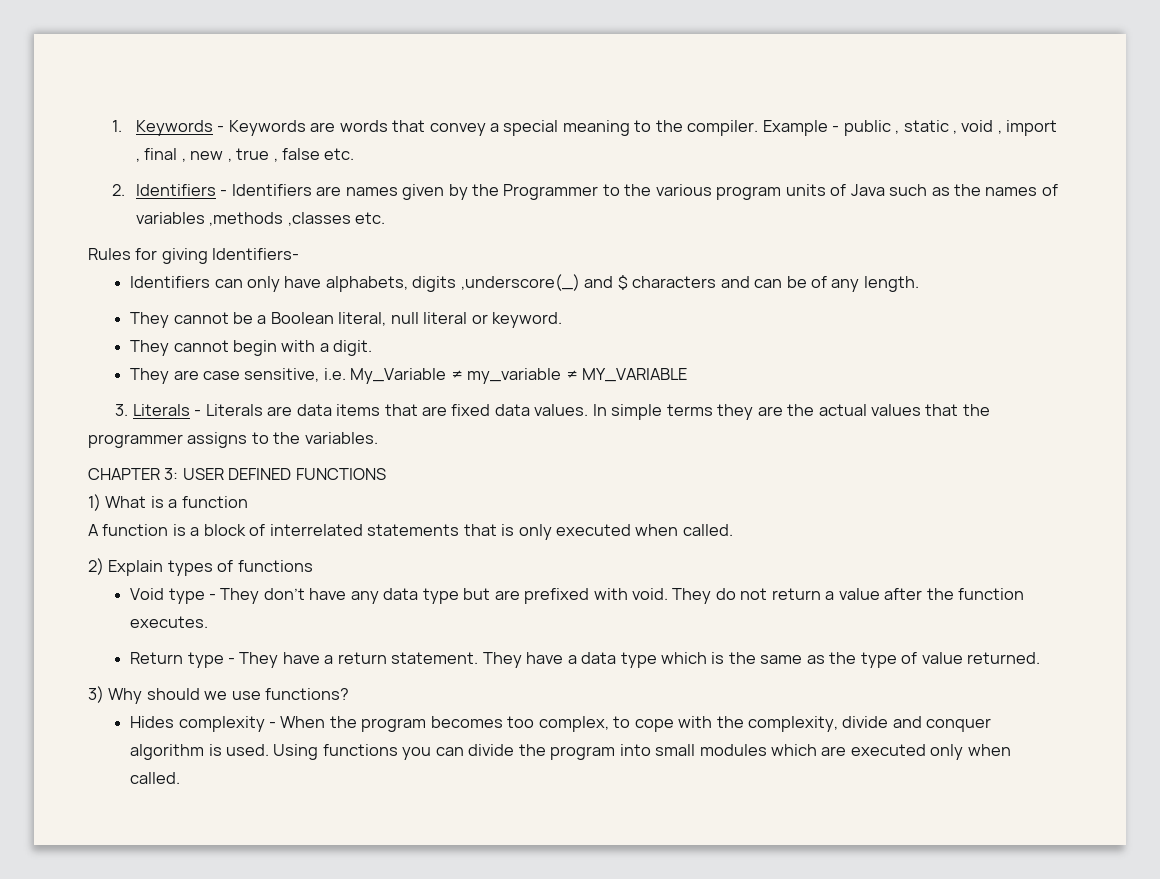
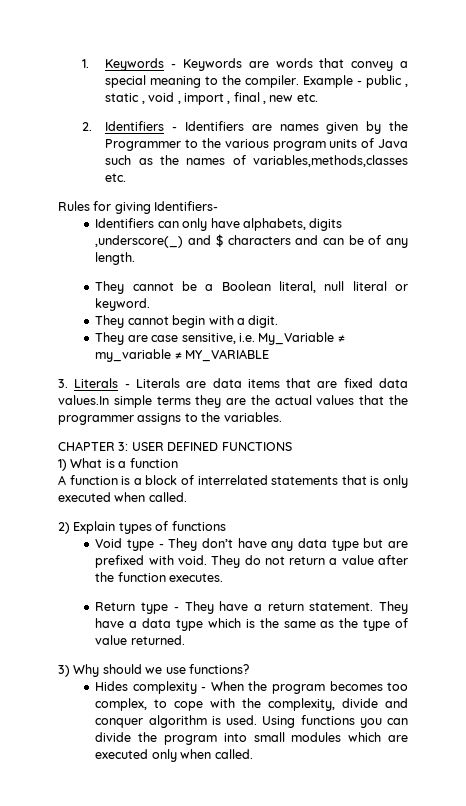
- Example - public , static , void , import , final , new , true , false etc.
+ Example - public , static , void , import , final , new etc.
- 2. Identifiers - Identifiers are names given by the Programmer to the various program units of Java such as the names of variables ,methods ,classes etc.
+ 2. Identifiers - Identifiers are names given by the Programmer to the various program units of Java such as the names of variables,methods,classes etc.
- 3. Literals - Literals are data items that are fixed data values. In simple terms they are the actual values that the programmer assigns to the variables.
+ 3. Literals - Literals are data items that are fixed data values.In simple terms they are the actual values that the programmer assigns to the variables.

